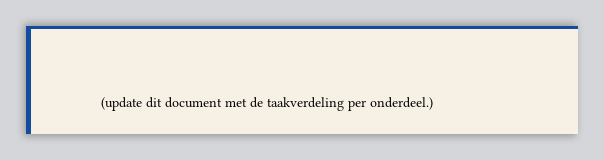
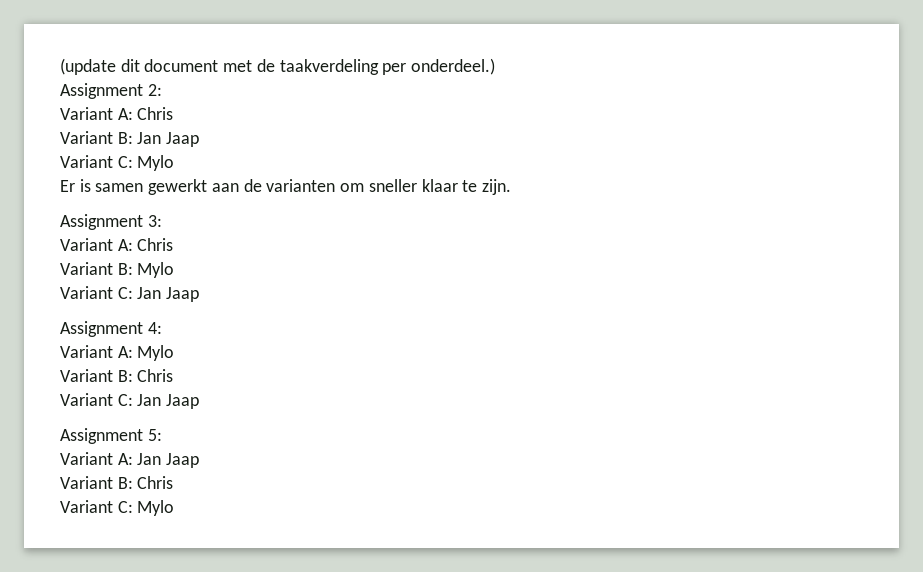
+ Assignment 2:
+ Variant A: Chris
+ Variant B: Jan Jaap
+ Variant C: Mylo
+ Er is samen gewerkt aan de varianten om sneller klaar te zijn.
+ Assignment 3:
+ Variant A: Chris
+ Variant B: Mylo
+ Variant C: Jan Jaap
+ Assignment 4:
+ Variant A: Mylo
+ Variant B: Chris
+ Variant C: Jan Jaap
+ Assignment 5:
+ Variant A: Jan Jaap
+ Variant B: Chris
+ Variant C: Mylo

